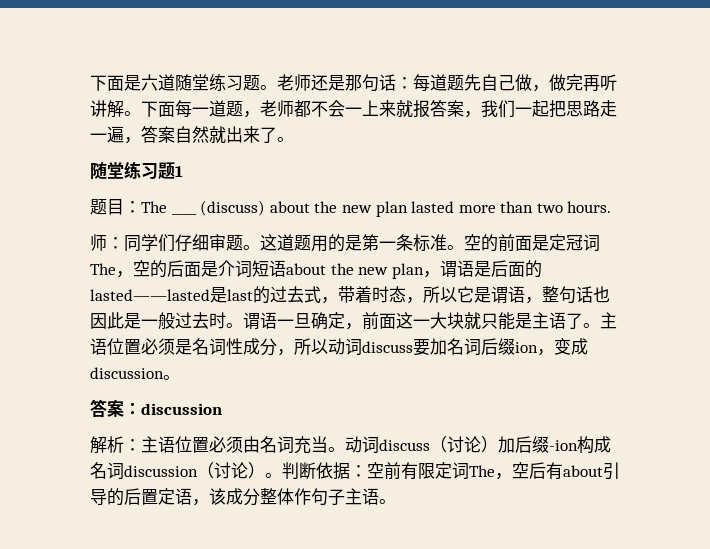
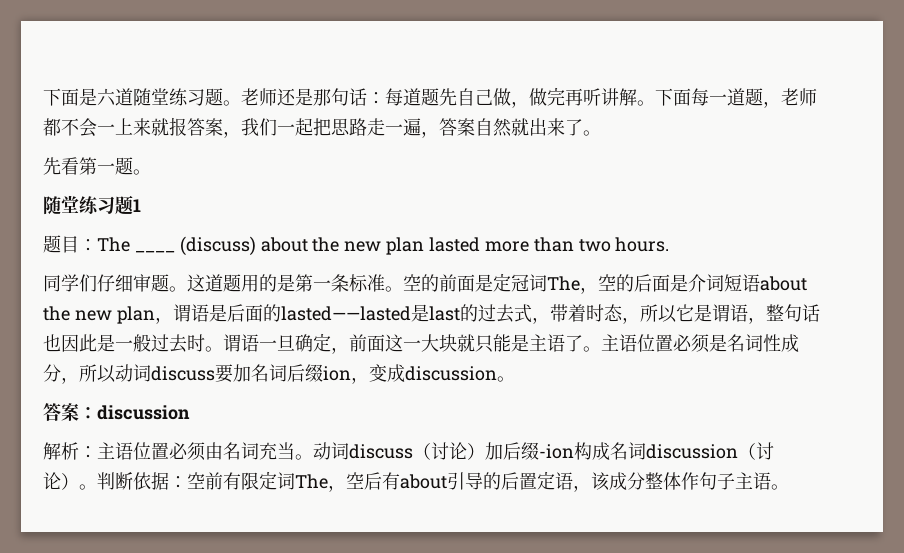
+ 先看第一题。
- 师：同学们仔细审题。
+ 同学们仔细审题。

